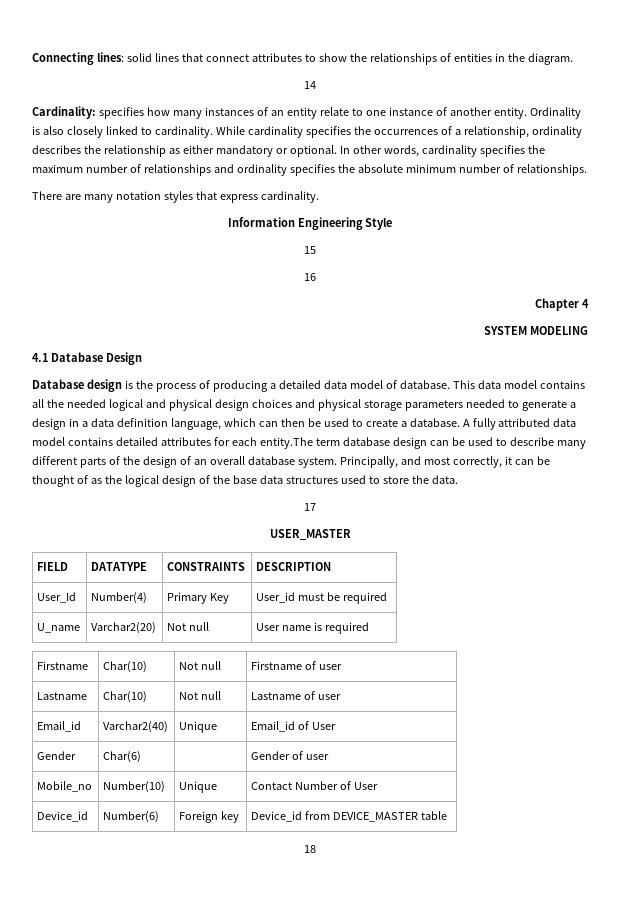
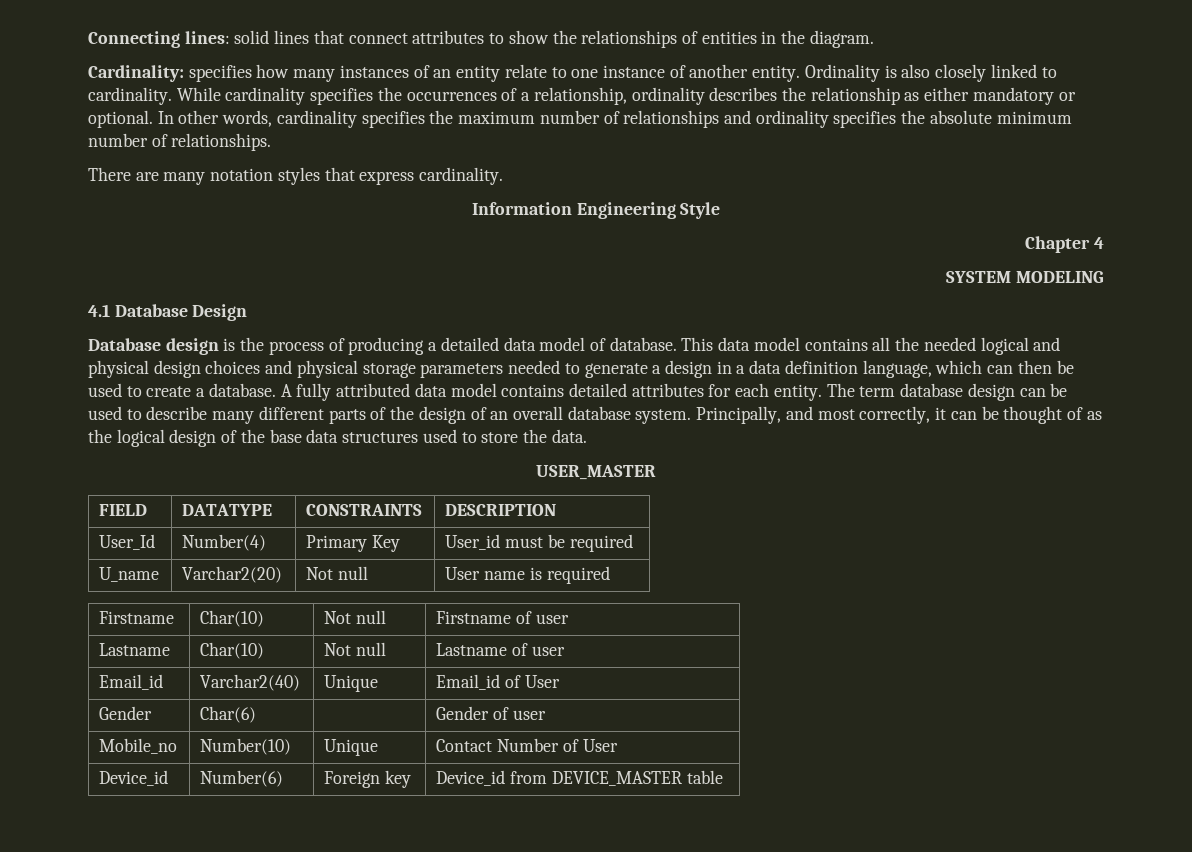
- 14
- 15
- 16
- A fully attributed data model contains detailed attributes for each entity.The term database design can be used to describe many different parts of the design of an overall database system.
+ A fully attributed data model contains detailed attributes for each entity. The term database design can be used to describe many different parts of the design of an overall database system.
- 17
- 18

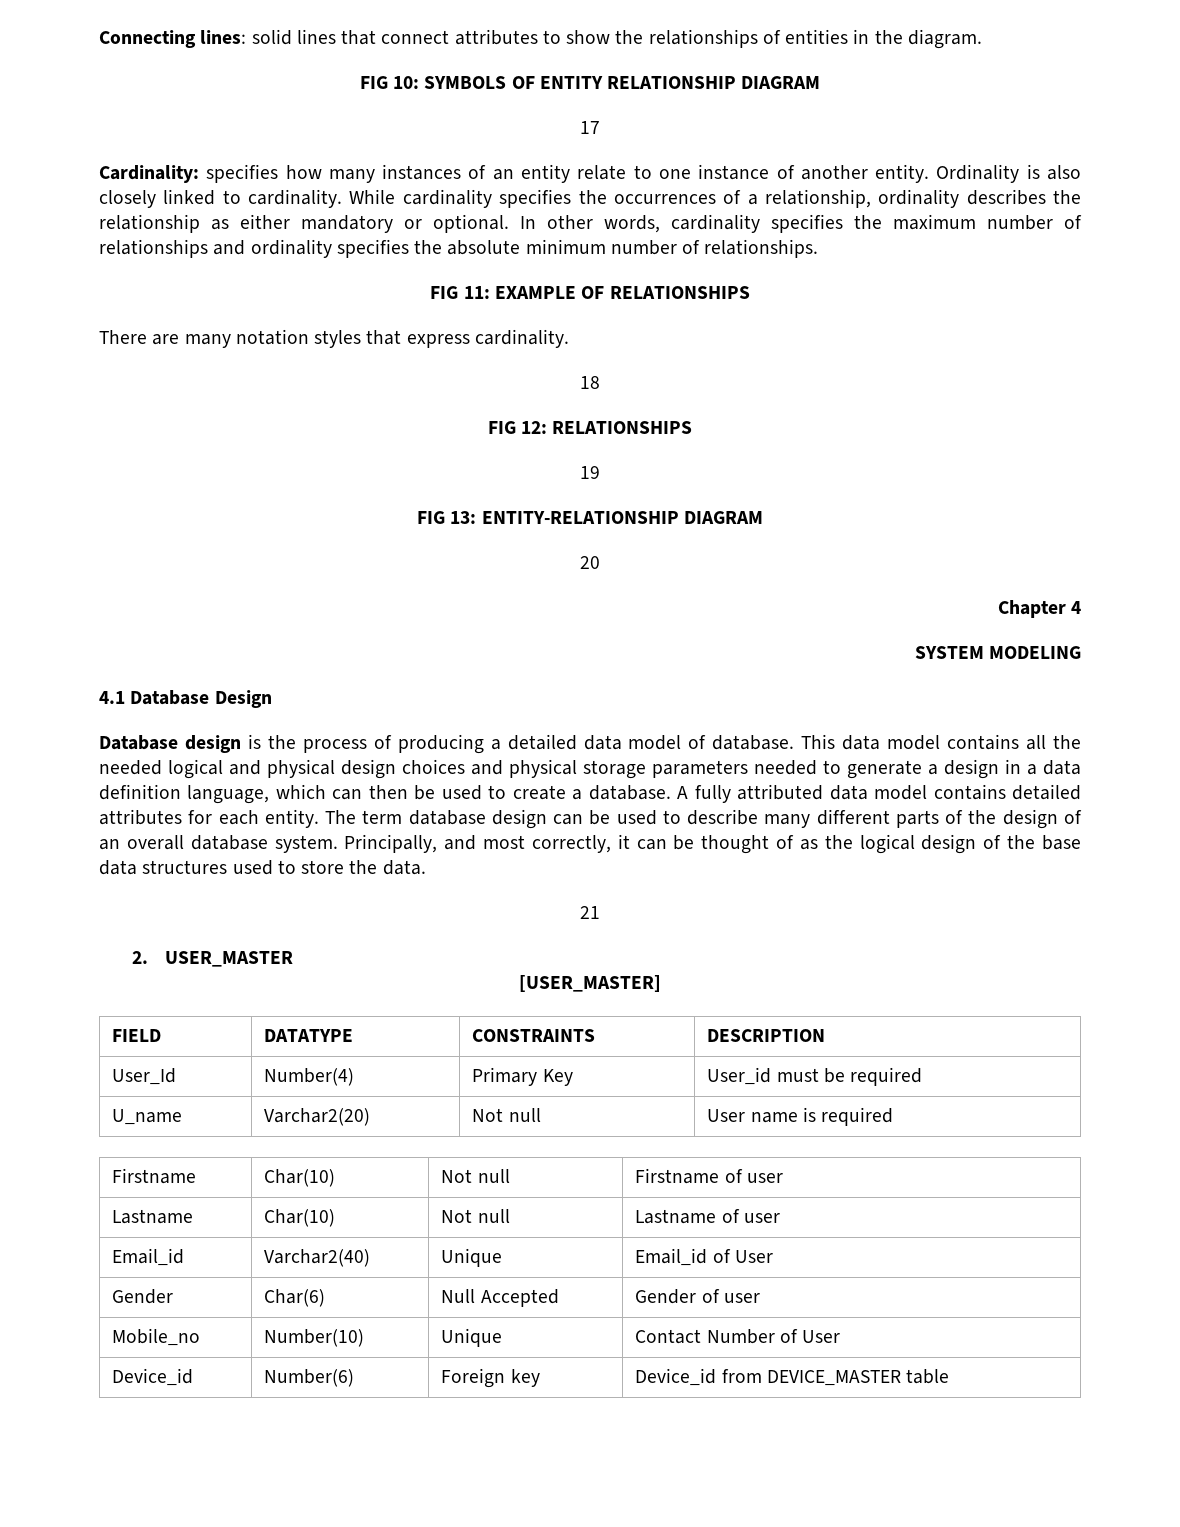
+ FIG 10: SYMBOLS OF ENTITY RELATIONSHIP DIAGRAM
+ 17
+ FIG 11: EXAMPLE OF RELATIONSHIPS
- Information Engineering Style
+ 18
+ FIG 12: RELATIONSHIPS
+ 19
+ FIG 13: ENTITY-RELATIONSHIP DIAGRAM
+ 20
- USER_MASTER
+ 21
+ 2. USER_MASTER
+ [USER_MASTER]
- Gender | Char(6) | | Gender of user
+ Gender | Char(6) | Null Accepted | Gender of user

